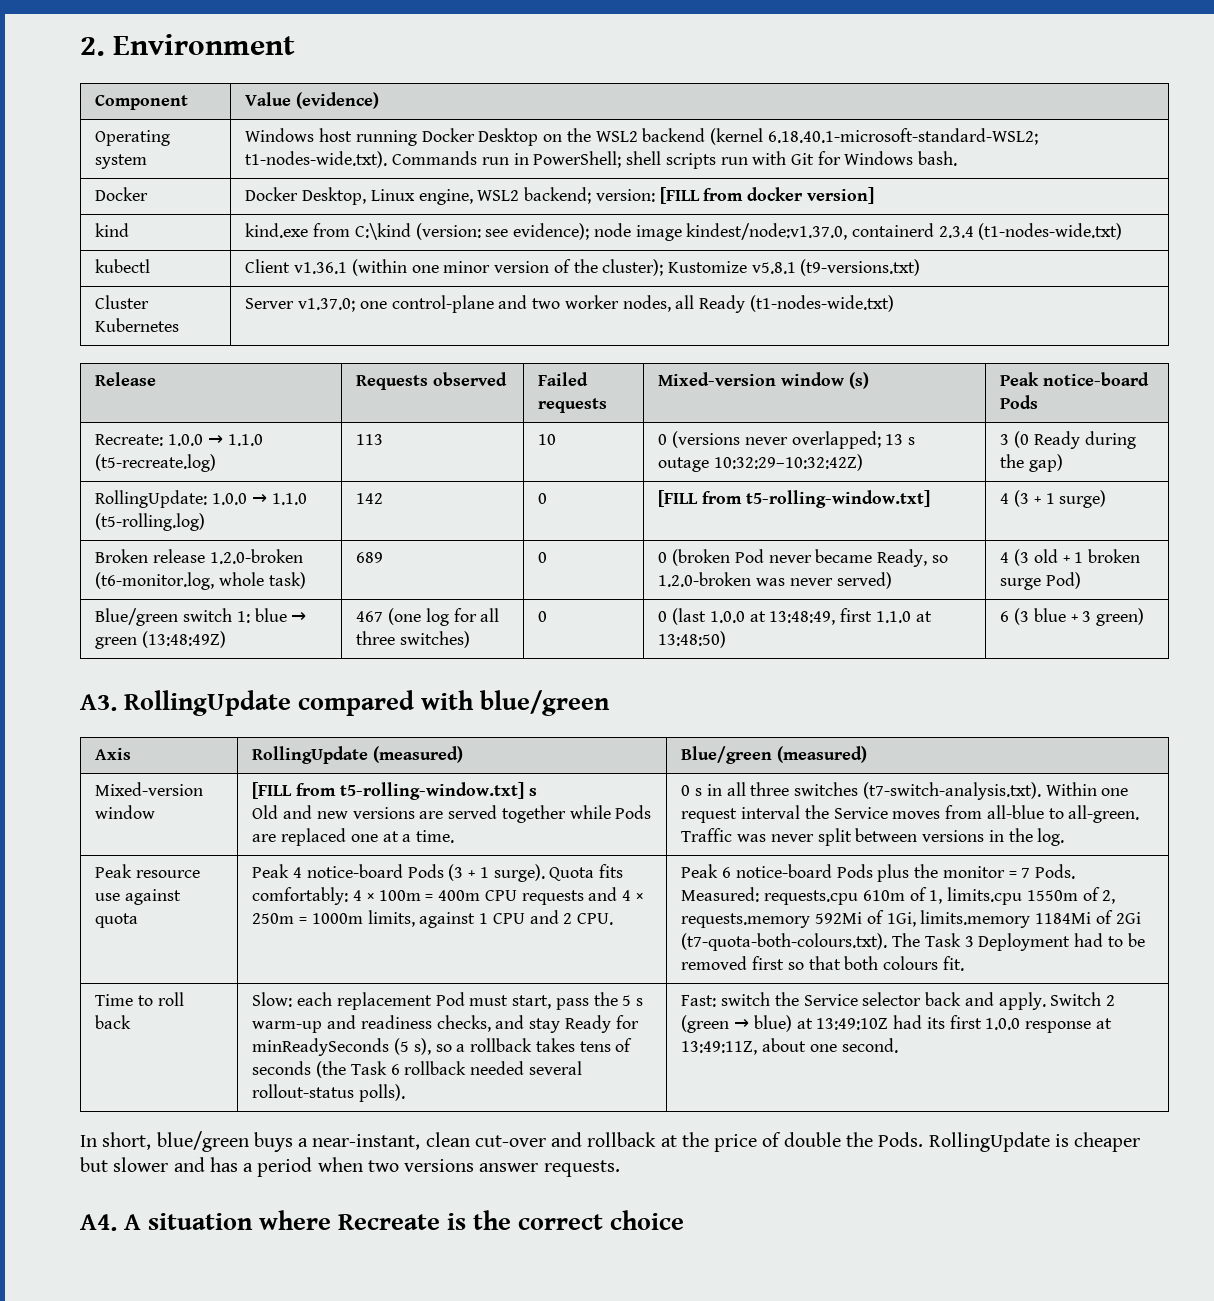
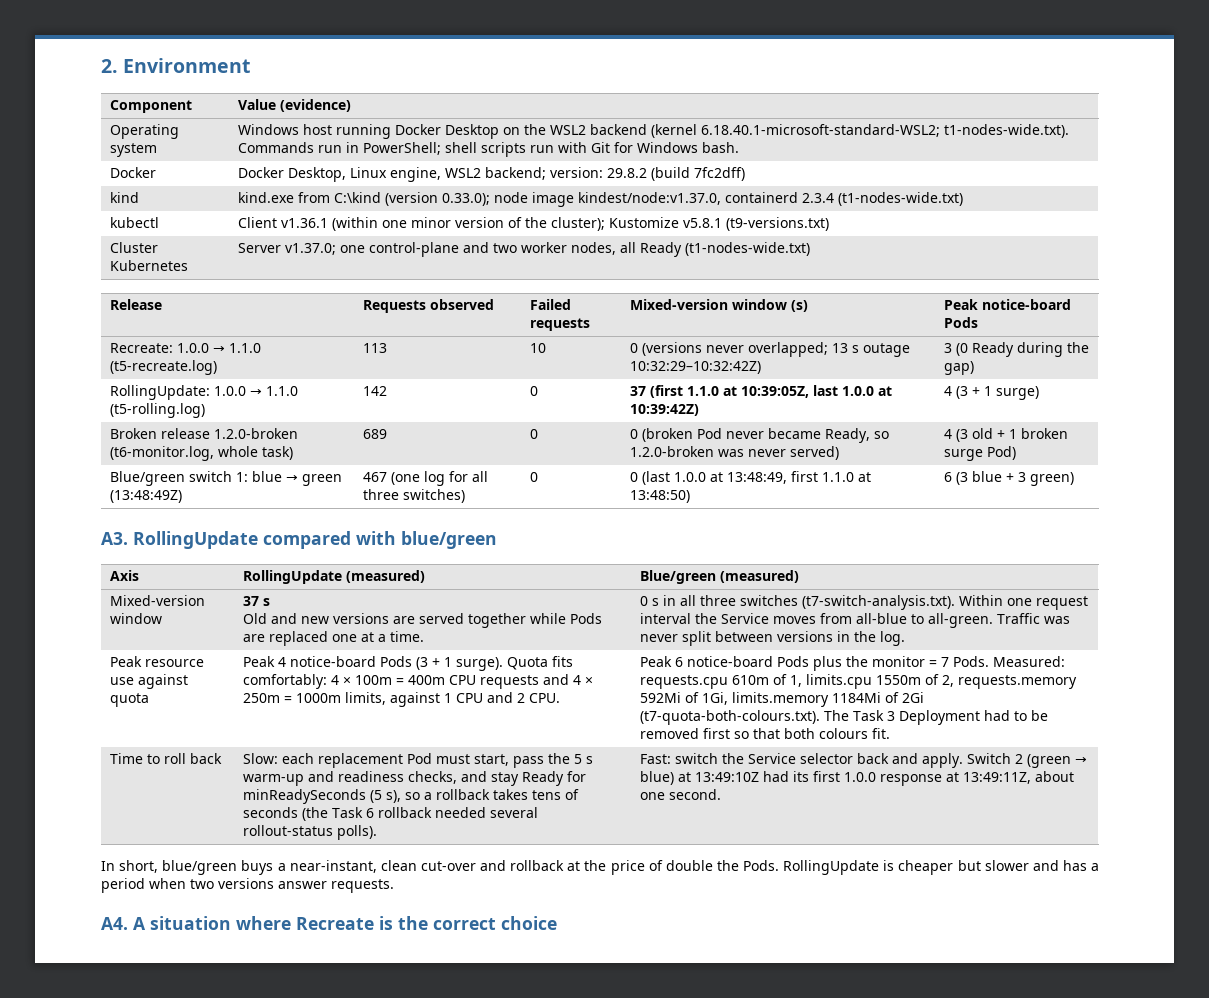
- Docker | Docker Desktop, Linux engine, WSL2 backend; version: [FILL from docker version]
+ Docker | Docker Desktop, Linux engine, WSL2 backend; version: 29.8.2 (build 7fc2dff)
- kind | kind.exe from C:\kind (version: see evidence); node image kindest/node:v1.37.0, containerd 2.3.4 (t1-nodes-wide.txt)
+ kind | kind.exe from C:\kind (version 0.33.0); node image kindest/node:v1.37.0, containerd 2.3.4 (t1-nodes-wide.txt)
- RollingUpdate: 1.0.0 → 1.1.0 (t5-rolling.log) | 142 | 0 | [FILL from t5-rolling-window.txt] | 4 (3 + 1 surge)
+ RollingUpdate: 1.0.0 → 1.1.0 (t5-rolling.log) | 142 | 0 | 37 (first 1.1.0 at 10:39:05Z, last 1.0.0 at 10:39:42Z) | 4 (3 + 1 surge)
- [FILL from t5-rolling-window.txt] s
+ 37 s

